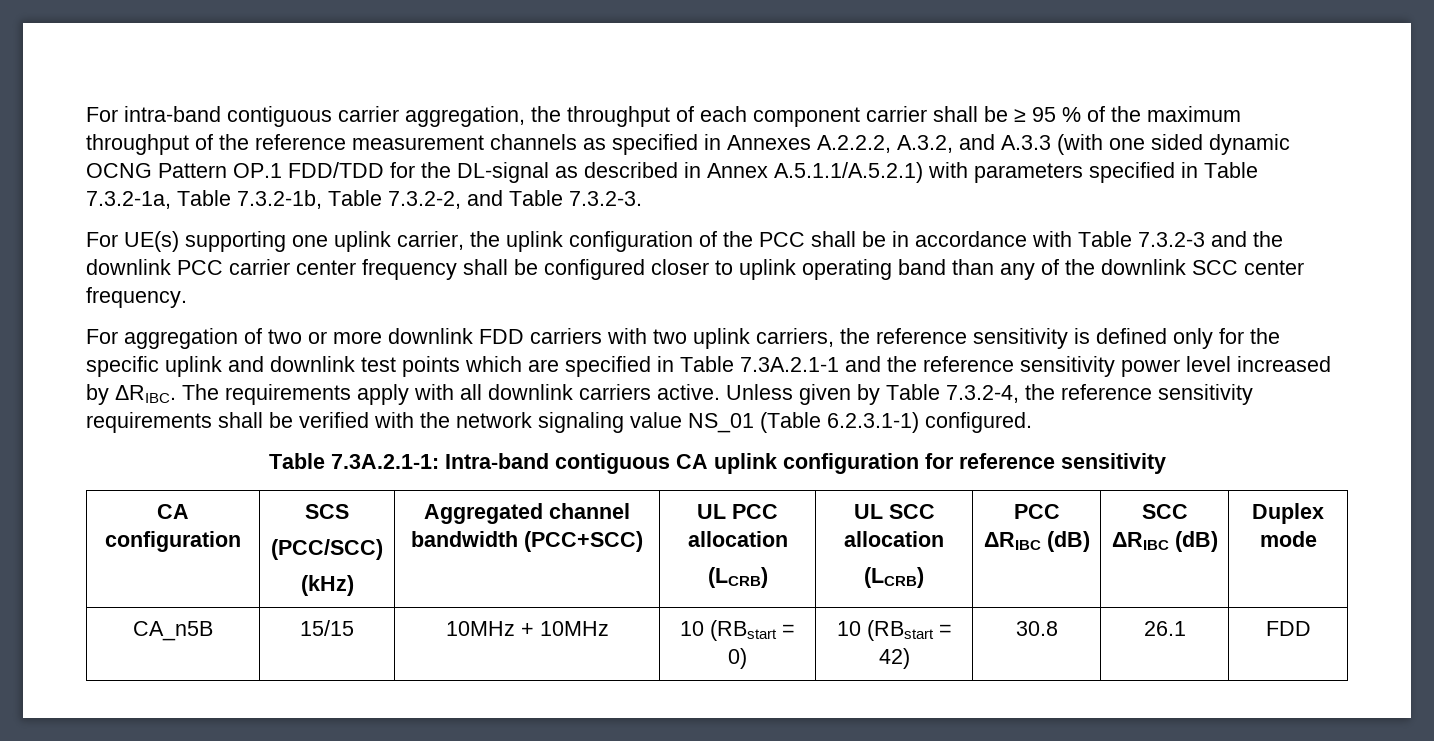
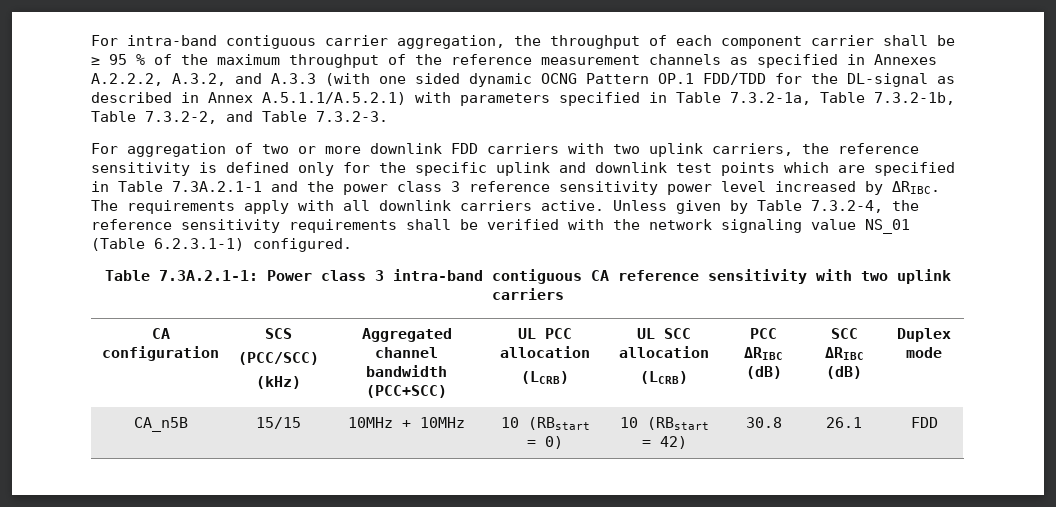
- For UE(s) supporting one uplink carrier, the uplink configuration of the PCC shall be in accordance with Table 7.3.2-3 and the downlink PCC carrier center frequency shall be configured closer to uplink operating band than any of the downlink SCC center frequency.
- For aggregation of two or more downlink FDD carriers with two uplink carriers, the reference sensitivity is defined only for the specific uplink and downlink test points which are specified in Table 7.3A.2.1-1 and the reference sensitivity power level increased by ΔRIBC.
+ For aggregation of two or more downlink FDD carriers with two uplink carriers, the reference sensitivity is defined only for the specific uplink and downlink test points which are specified in Table 7.3A.2.1-1 and the power class 3 reference sensitivity power level increased by ΔRIBC.
- Table 7.3A.2.1-1: Intra-band contiguous CA uplink configuration for reference sensitivity
+ Table 7.3A.2.1-1: Power class 3 intra-band contiguous CA reference sensitivity with two uplink carriers

